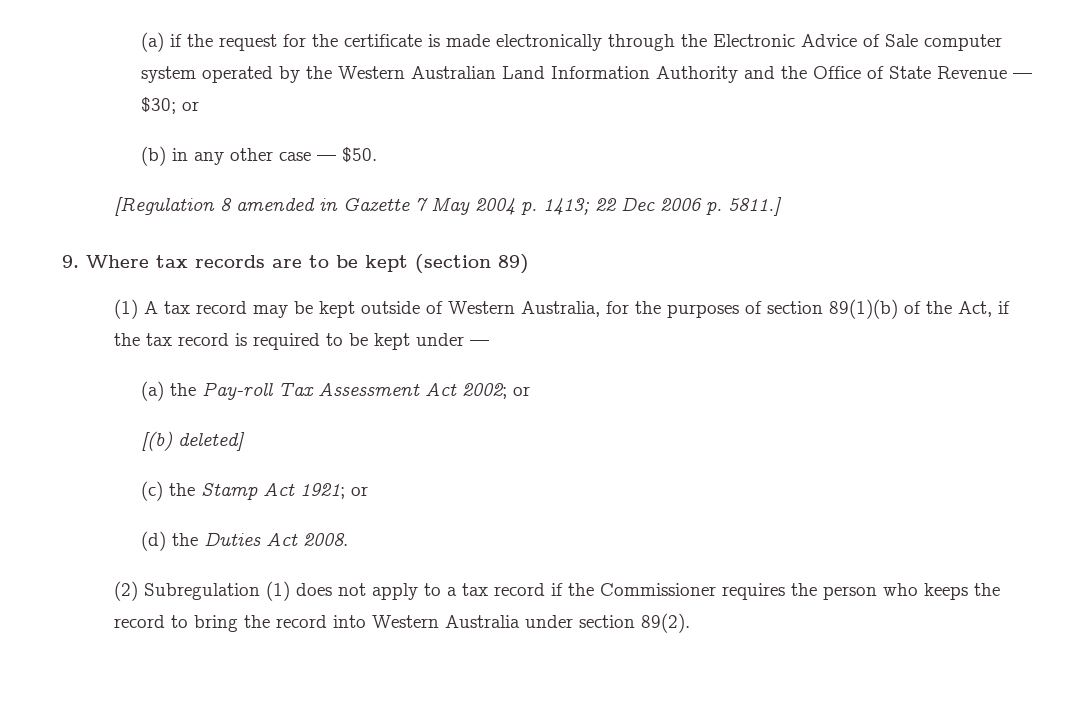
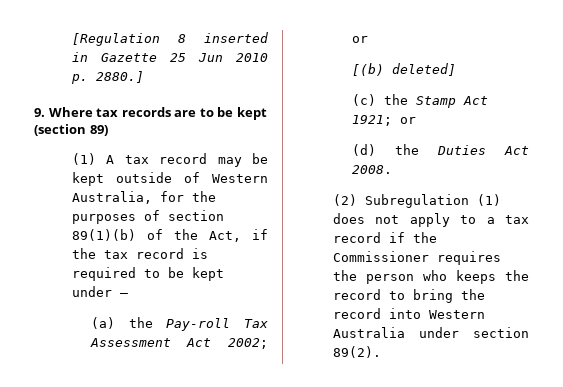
- (a) if the request for the certificate is made electronically through the Electronic Advice of Sale computer system operated by the Western Australian Land Information Authority and the Office of State Revenue — $30; or
- (b) in any other case — $50.
- [Regulation 8 amended in Gazette 7 May 2004 p. 1413; 22 Dec 2006 p. 5811.]
+ [Regulation 8 inserted in Gazette 25 Jun 2010 p. 2880.]

